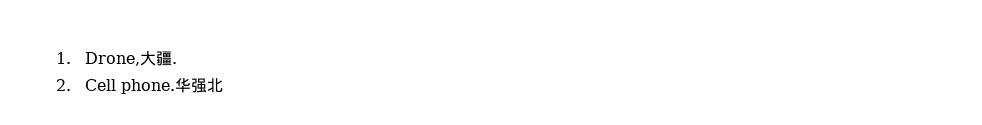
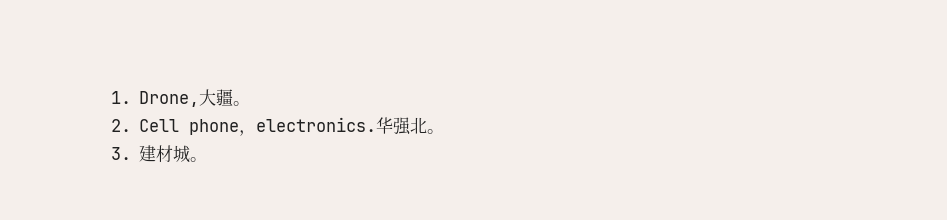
- 1. Drone,大疆.
+ 1. Drone,大疆。
- 2. Cell phone.华强北
+ 2. Cell phone，electronics.华强北。
+ 3.建材城。

